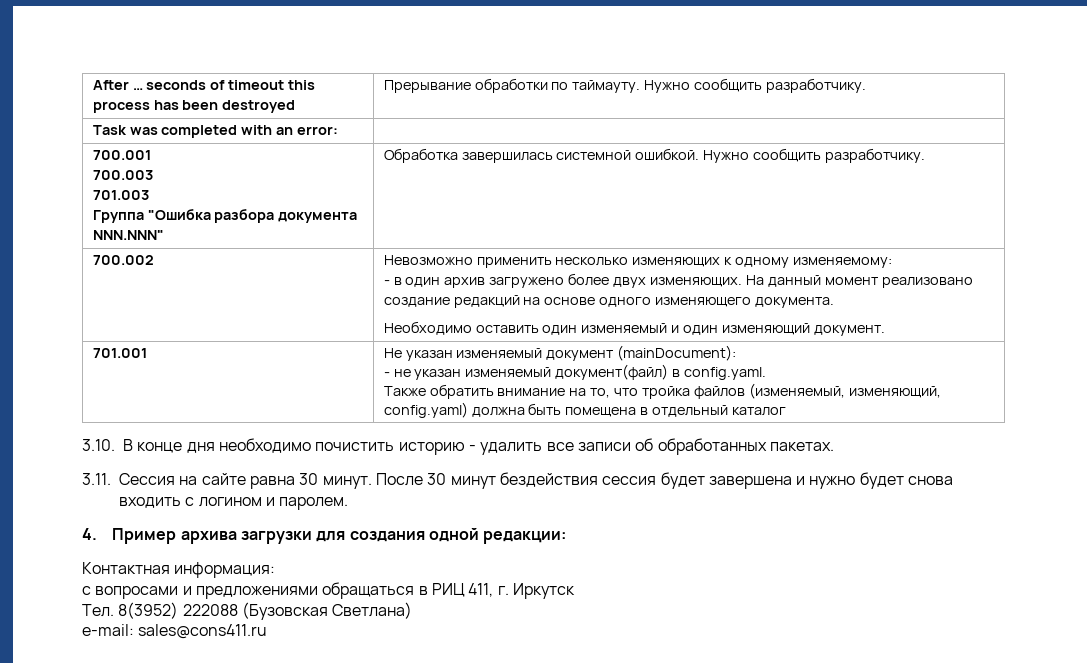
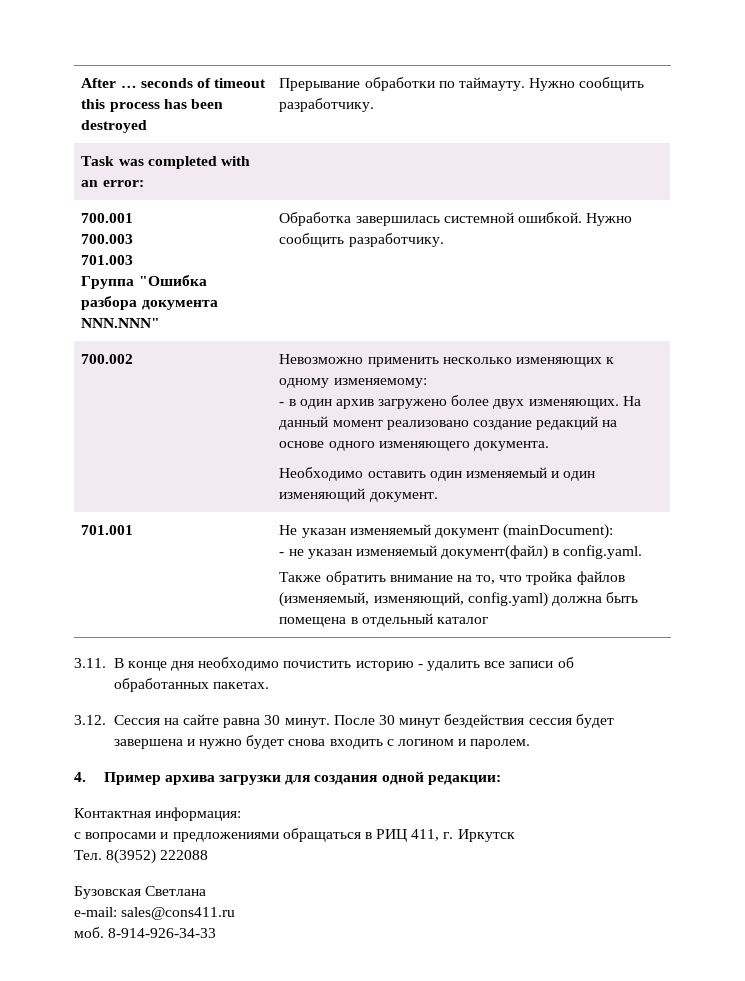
- 3.10. В конце дня необходимо почистить историю - удалить все записи об обработанных пакетах.
+ 3.11. В конце дня необходимо почистить историю - удалить все записи об обработанных пакетах.
- 3.11. Сессия на сайте равна 30 минут.
+ 3.12. Сессия на сайте равна 30 минут.
- Тел. 8(3952) 222088 (Бузовская Светлана)
+ Тел. 8(3952) 222088
+ Бузовская Светлана
+ моб. 8-914-926-34-33

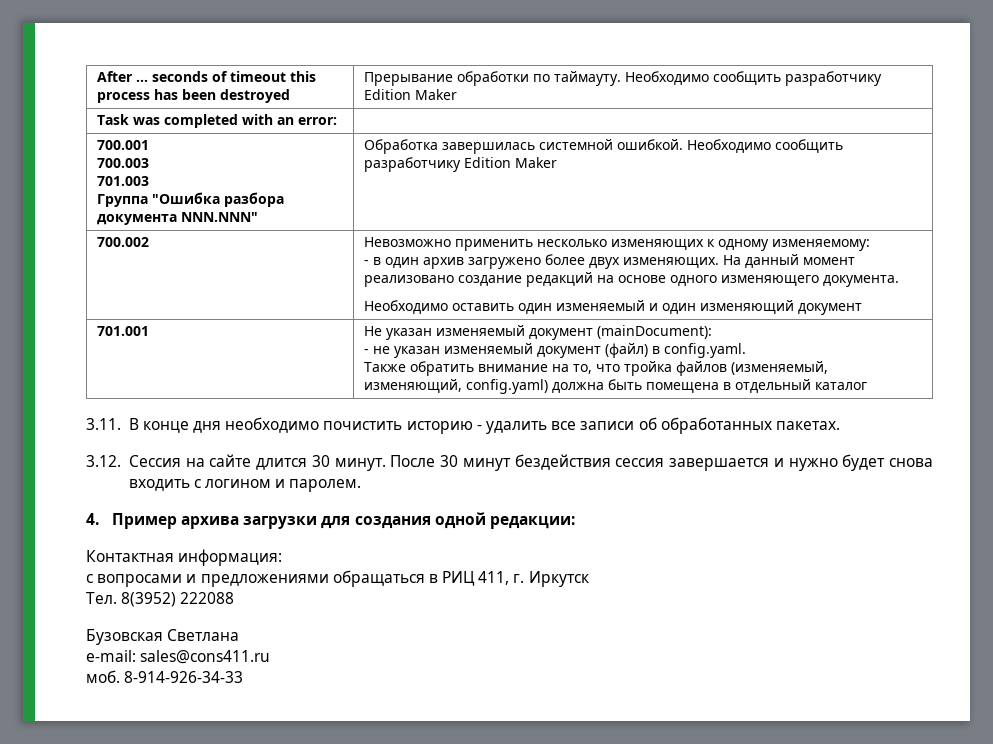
- After … seconds of timeout this process has been destroyed | Прерывание обработки по таймауту. Нужно сообщить разработчику.
+ After … seconds of timeout this process has been destroyed | Прерывание обработки по таймауту. Необходимо сообщить разработчику Edition Maker
  700.001
  700.003
  701.003
- Группа "Ошибка разбора документа NNN.NNN" | Обработка завершилась системной ошибкой. Нужно сообщить разработчику.
+ Группа "Ошибка разбора документа NNN.NNN" | Обработка завершилась системной ошибкой. Необходимо сообщить разработчику Edition Maker
  700.002 | Невозможно применить несколько изменяющих к одному изменяемому:
  - в один архив загружено более двух изменяющих. На данный момент реализовано создание редакций на основе одного изменяющего документа.
- Необходимо оставить один изменяемый и один изменяющий документ.
+ Необходимо оставить один изменяемый и один изменяющий документ
  701.001 | Не указан изменяемый документ (mainDocument):
- - не указан изменяемый документ(файл) в config.yaml.
+ - не указан изменяемый документ (файл) в config.yaml.
- 3.12. Сессия на сайте равна 30 минут.
+ 3.12. Сессия на сайте длится 30 минут.
- После 30 минут бездействия сессия будет завершена и нужно будет снова входить с логином и паролем.
+ После 30 минут бездействия сессия завершается и нужно будет снова входить с логином и паролем.

